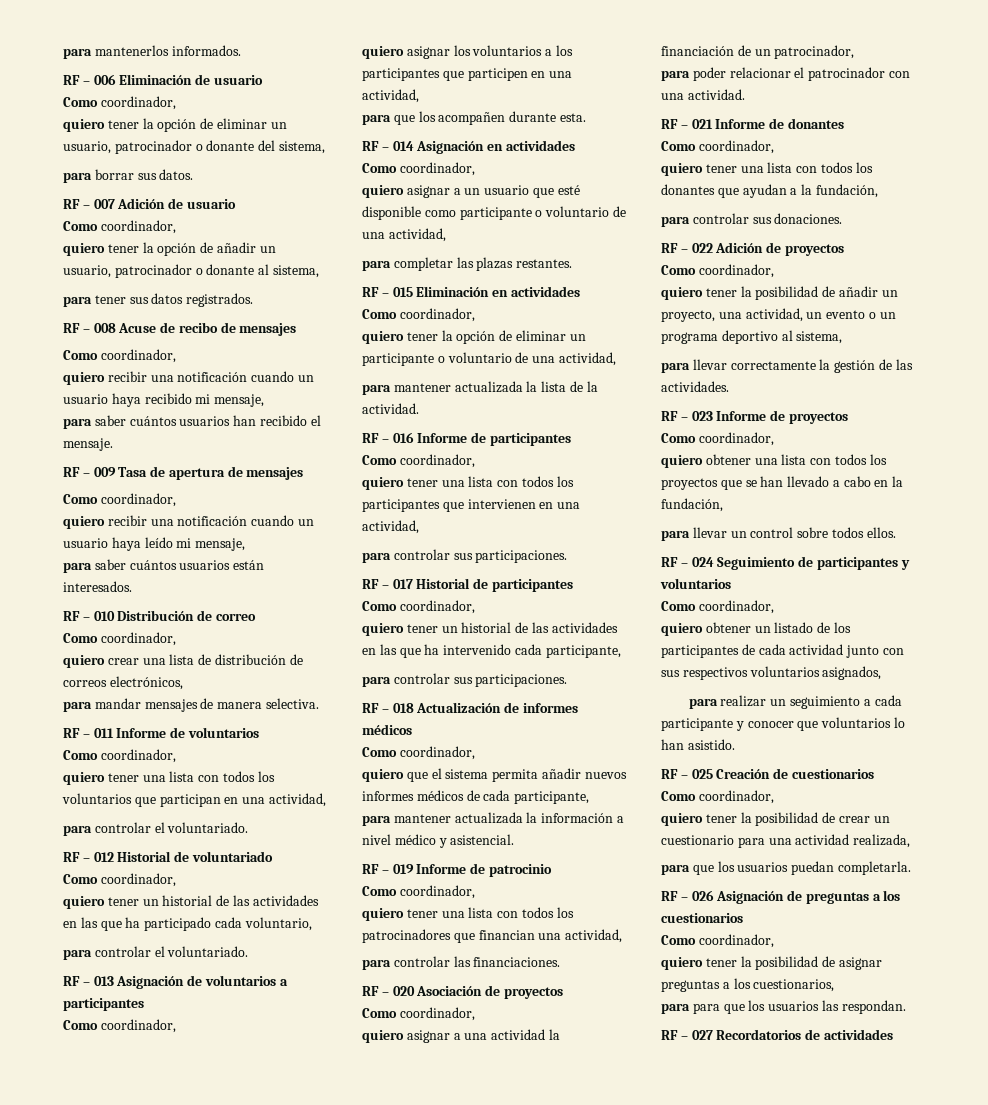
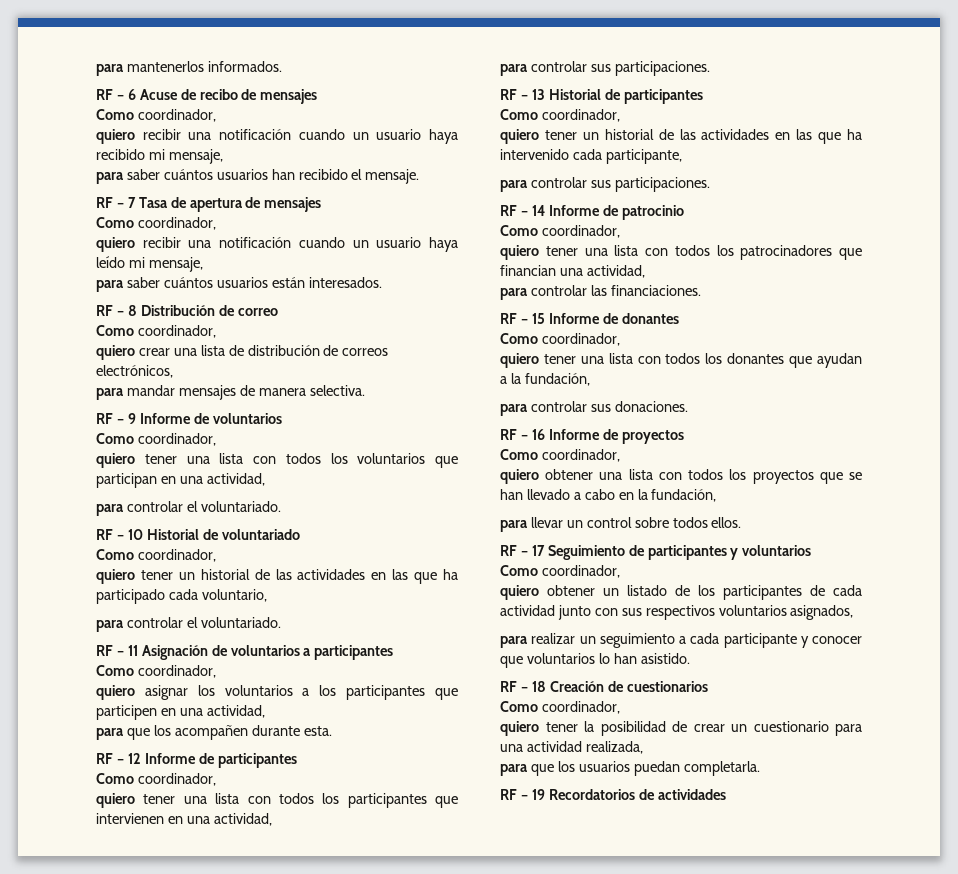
- RF – 006 Eliminación de usuario
- Como coordinador,
- quiero tener la opción de eliminar un usuario, patrocinador o donante del sistema,
- para borrar sus datos.
- RF – 007 Adición de usuario
- Como coordinador,
- quiero tener la opción de añadir un usuario, patrocinador o donante al sistema,
- para tener sus datos registrados.
- RF – 008 Acuse de recibo de mensajes
+ RF – 6 Acuse de recibo de mensajes
- RF – 009 Tasa de apertura de mensajes
+ RF – 7 Tasa de apertura de mensajes
- RF – 010 Distribución de correo
+ RF – 8 Distribución de correo
- RF – 011 Informe de voluntarios
+ RF – 9 Informe de voluntarios
- RF – 012 Historial de voluntariado
+ RF – 10 Historial de voluntariado
- RF – 013 Asignación de voluntarios a participantes
+ RF – 11 Asignación de voluntarios a participantes
- RF – 014 Asignación en actividades
- Como coordinador,
- quiero asignar a un usuario que esté disponible como participante o voluntario de una actividad,
- para completar las plazas restantes.
- RF – 015 Eliminación en actividades
- Como coordinador,
- quiero tener la opción de eliminar un participante o voluntario de una actividad,
- para mantener actualizada la lista de la actividad.
- RF – 016 Informe de participantes
+ RF – 12 Informe de participantes
- RF – 017 Historial de participantes
+ RF – 13 Historial de participantes
- RF – 018 Actualización de informes médicos
- Como coordinador,
- quiero que el sistema permita añadir nuevos informes médicos de cada participante,
- para mantener actualizada la información a nivel médico y asistencial.
- RF – 019 Informe de patrocinio
+ RF – 14 Informe de patrocinio
- RF – 020 Asociación de proyectos
- Como coordinador,
- quiero asignar a una actividad la financiación de un patrocinador,
- para poder relacionar el patrocinador con una actividad.
- RF – 021 Informe de donantes
+ RF – 15 Informe de donantes
- RF – 022 Adición de proyectos
- Como coordinador,
- quiero tener la posibilidad de añadir un proyecto, una actividad, un evento o un programa deportivo al sistema,
- para llevar correctamente la gestión de las actividades.
- RF – 023 Informe de proyectos
+ RF – 16 Informe de proyectos
- RF – 024 Seguimiento de participantes y voluntarios
+ RF – 17 Seguimiento de participantes y voluntarios
- RF – 025 Creación de cuestionarios
+ RF – 18 Creación de cuestionarios
- RF – 026 Asignación de preguntas a los cuestionarios
- Como coordinador,
- quiero tener la posibilidad de asignar preguntas a los cuestionarios,
- para para que los usuarios las respondan.
- RF – 027 Recordatorios de actividades
+ RF – 19 Recordatorios de actividades

